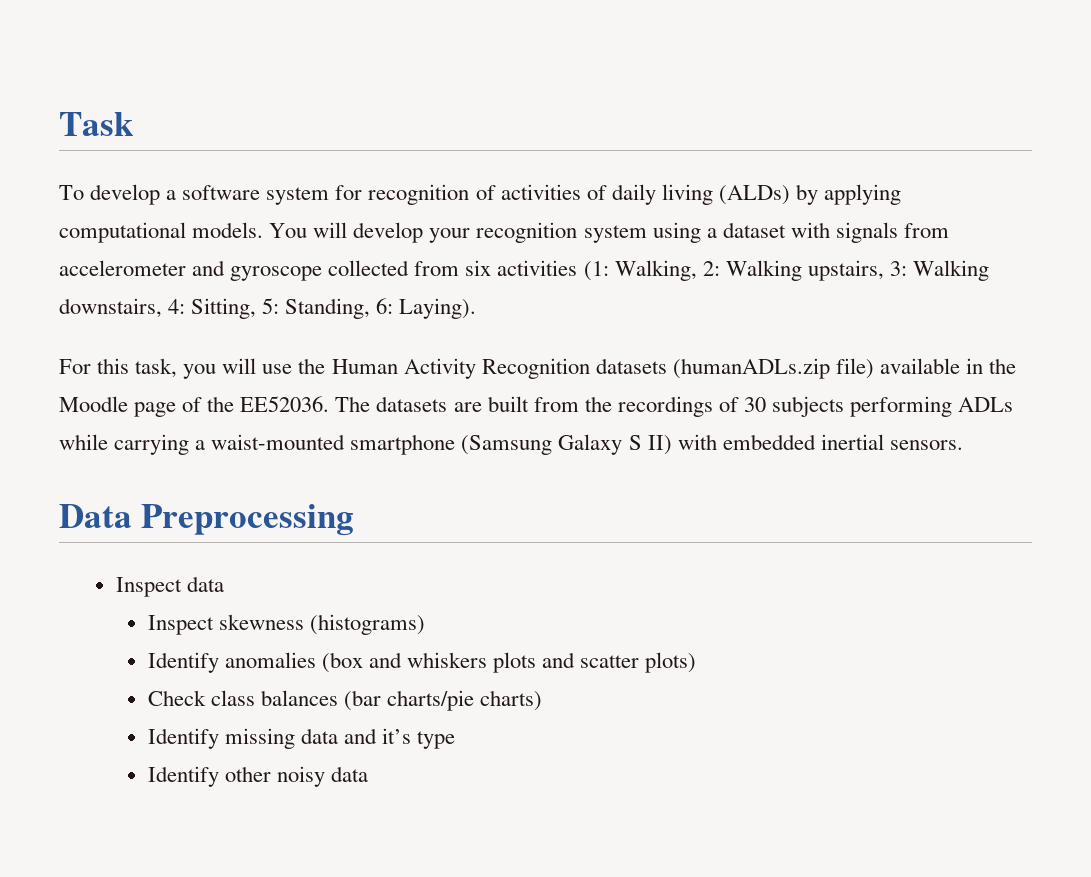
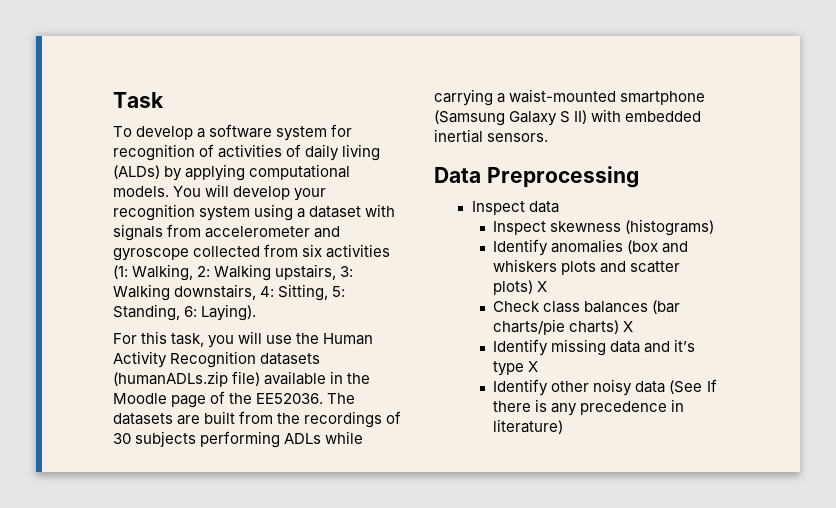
- Identify anomalies (box and whiskers plots and scatter plots)
+ Identify anomalies (box and whiskers plots and scatter plots) X
- Check class balances (bar charts/pie charts)
+ Check class balances (bar charts/pie charts) X
- Identify missing data and it’s type
+ Identify missing data and it’s type X
- Identify other noisy data
+ Identify other noisy data (See If there is any precedence in literature)

